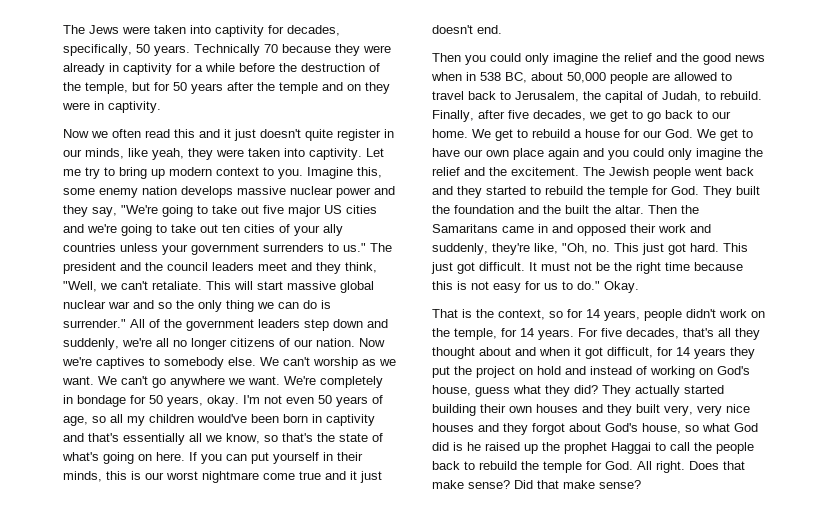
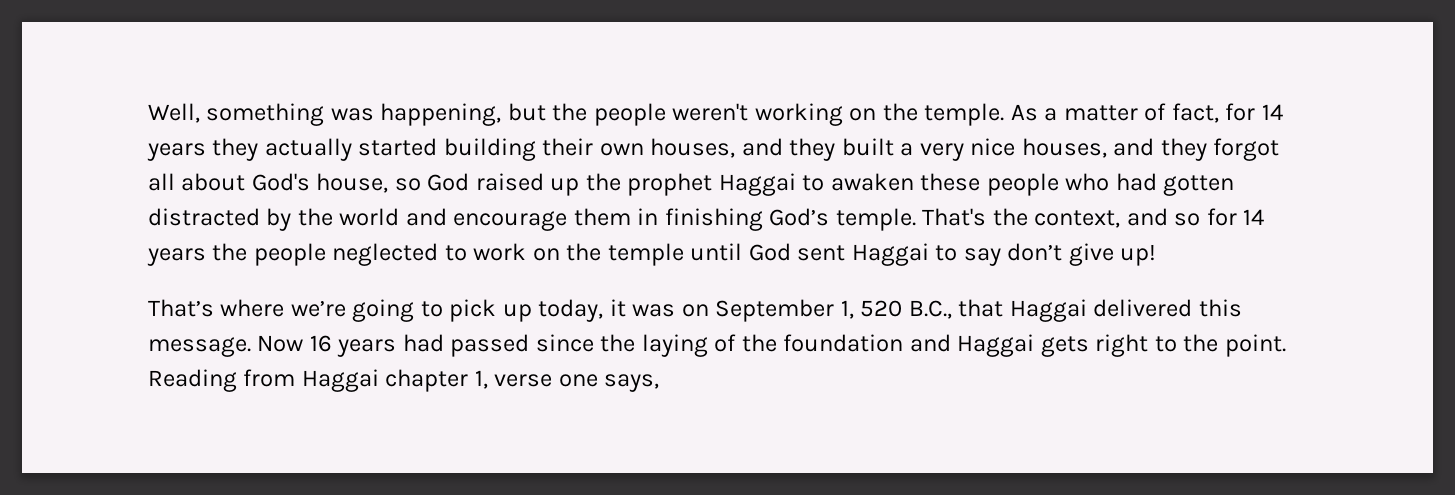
- The Jews were taken into captivity for decades, specifically, 50 years. Technically 70 because they were already in captivity for a while before the destruction of the temple, but for 50 years after the temple and on they were in captivity.
- Now we often read this and it just doesn't quite register in our minds, like yeah, they were taken into captivity. Let me try to bring up modern context to you. Imagine this, some enemy nation develops massive nuclear power and they say, "We're going to take out five major US cities and we're going to take out ten cities of your ally countries unless your government surrenders to us." The president and the council leaders meet and they think, "Well, we can't retaliate. This will start massive global nuclear war and so the only thing we can do is surrender." All of the government leaders step down and suddenly, we're all no longer citizens of our nation. Now we're captives to somebody else. We can't worship as we want. We can't go anywhere we want. We're completely in bondage for 50 years, okay. I'm not even 50 years of age, so all my children would've been born in captivity and that's essentially all we know, so that's the state of what's going on here. If you can put yourself in their minds, this is our worst nightmare come true and it just doesn't end.
- Then you could only imagine the relief and the good news when in 538 BC, about 50,000 people are allowed to travel back to Jerusalem, the capital of Judah, to rebuild. Finally, after five decades, we get to go back to our home. We get to rebuild a house for our God. We get to have our own place again and you could only imagine the relief and the excitement. The Jewish people went back and they started to rebuild the temple for God. They built the foundation and the built the altar. Then the Samaritans came in and opposed their work and suddenly, they're like, "Oh, no. This just got hard. This just got difficult. It must not be the right time because this is not easy for us to do." Okay.
- That is the context, so for 14 years, people didn't work on the temple, for 14 years. For five decades, that's all they thought about and when it got difficult, for 14 years they put the project on hold and instead of working on God's house, guess what they did? They actually started building their own houses and they built very, very nice houses and they forgot about God's house, so what God did is he raised up the prophet Haggai to call the people back to rebuild the temple for God. All right. Does that make sense? Did that make sense?
+ Well, something was happening, but the people weren't working on the temple. As a matter of fact, for 14 years they actually started building their own houses, and they built a very nice houses, and they forgot all about God's house, so God raised up the prophet Haggai to awaken these people who had gotten distracted by the world and encourage them in finishing God’s temple. That's the context, and so for 14 years the people neglected to work on the temple until God sent Haggai to say don’t give up!
+ That’s where we’re going to pick up today, it was on September 1, 520 B.C., that Haggai delivered this message. Now 16 years had passed since the laying of the foundation and Haggai gets right to the point. Reading from Haggai chapter 1, verse one says,

